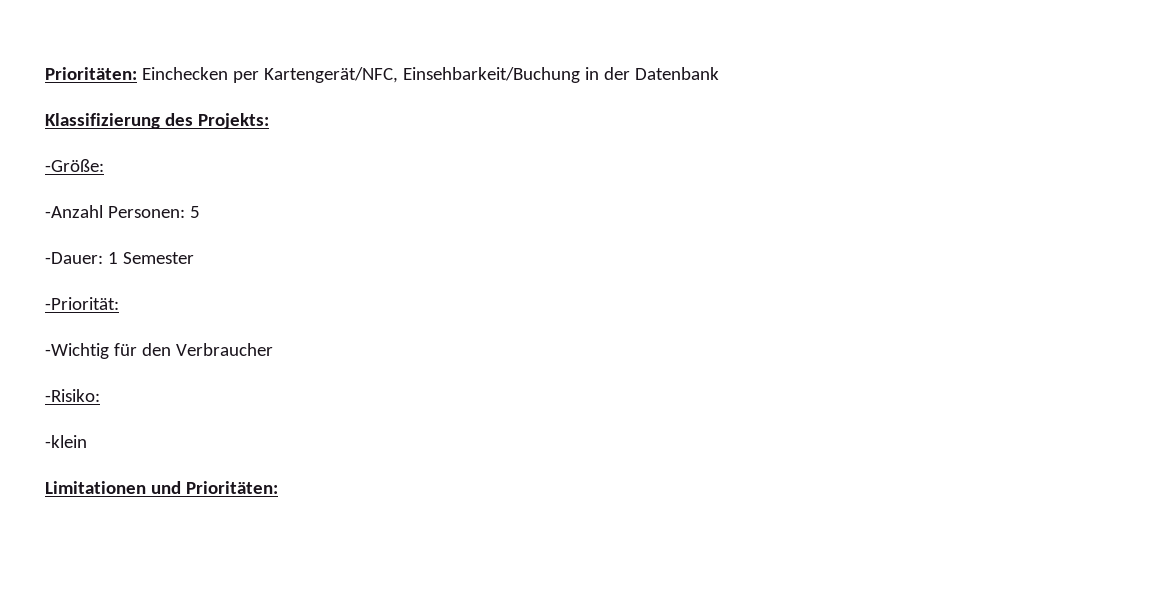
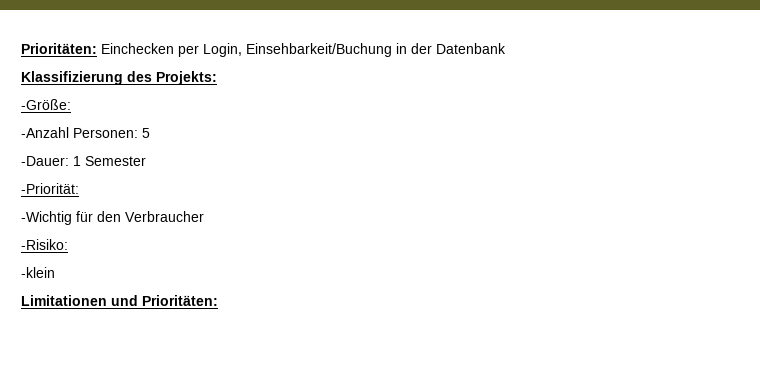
- Prioritäten: Einchecken per Kartengerät/NFC, Einsehbarkeit/Buchung in der Datenbank
+ Prioritäten: Einchecken per Login, Einsehbarkeit/Buchung in der Datenbank

